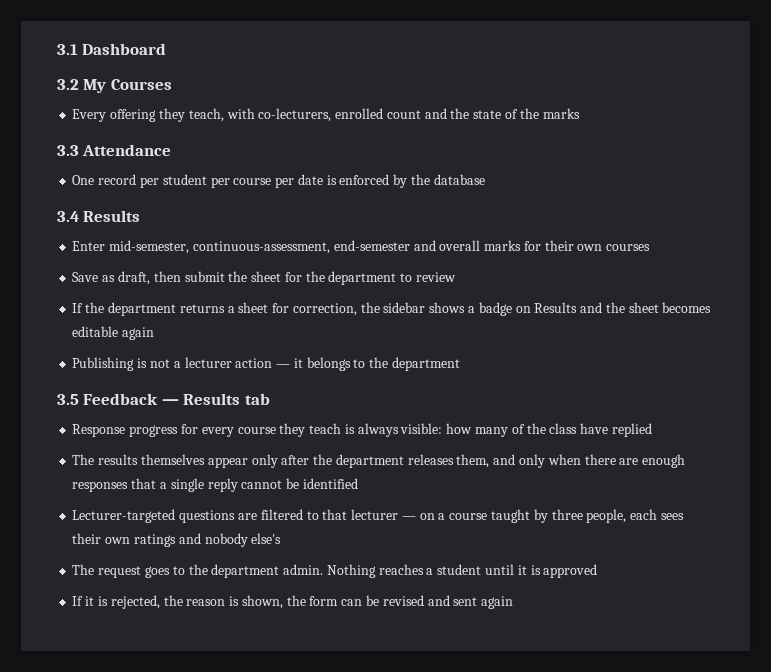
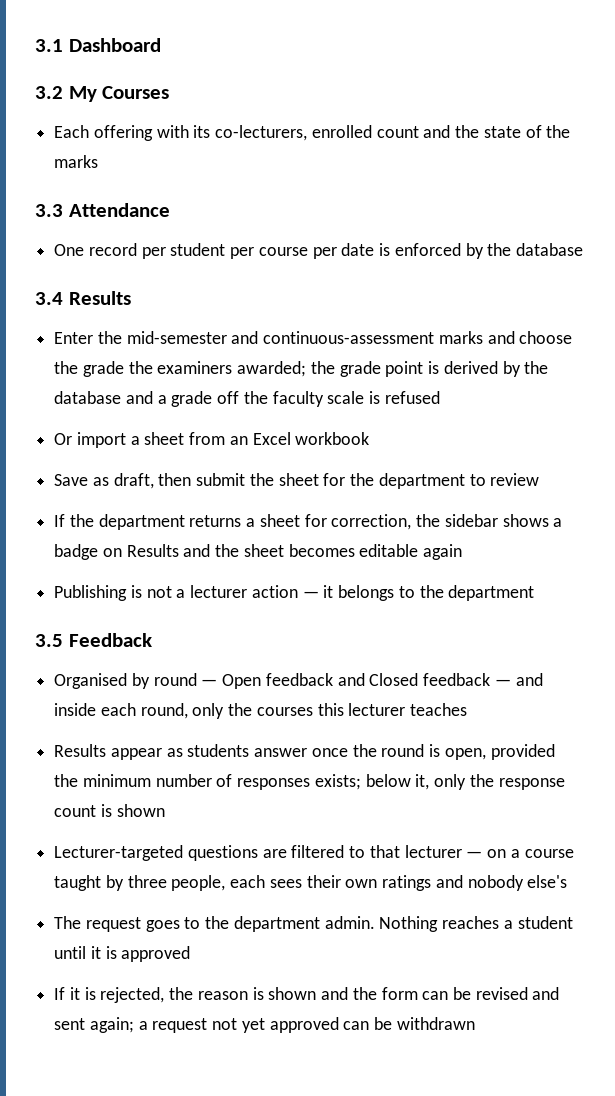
- Every offering they teach, with co-lecturers, enrolled count and the state of the marks
+ Each offering with its co-lecturers, enrolled count and the state of the marks
- Enter mid-semester, continuous-assessment, end-semester and overall marks for their own courses
+ Enter the mid-semester and continuous-assessment marks and choose the grade the examiners awarded; the grade point is derived by the database and a grade off the faculty scale is refused
+ Or import a sheet from an Excel workbook
- 3.5 Feedback — Results tab
- Response progress for every course they teach is always visible: how many of the class have replied
- The results themselves appear only after the department releases them, and only when there are enough responses that a single reply cannot be identified
+ 3.5 Feedback
+ Organised by round — Open feedback and Closed feedback — and inside each round, only the courses this lecturer teaches
+ Results appear as students answer once the round is open, provided the minimum number of responses exists; below it, only the response count is shown
- If it is rejected, the reason is shown, the form can be revised and sent again
+ If it is rejected, the reason is shown and the form can be revised and sent again; a request not yet approved can be withdrawn

